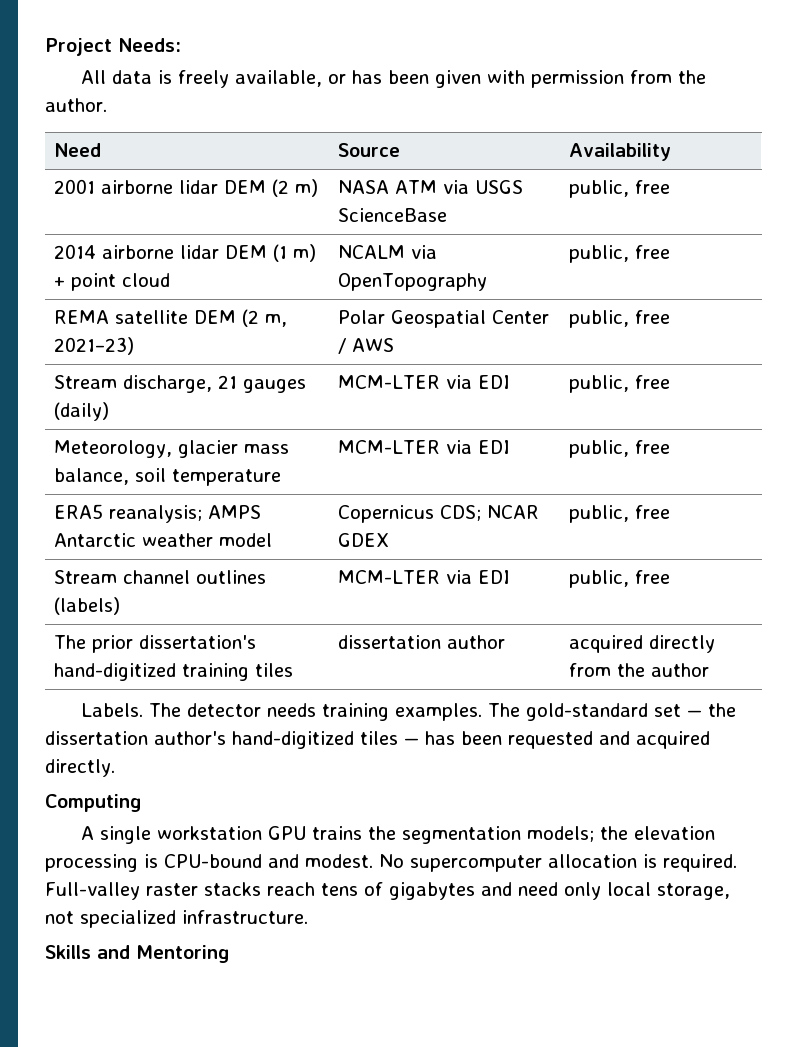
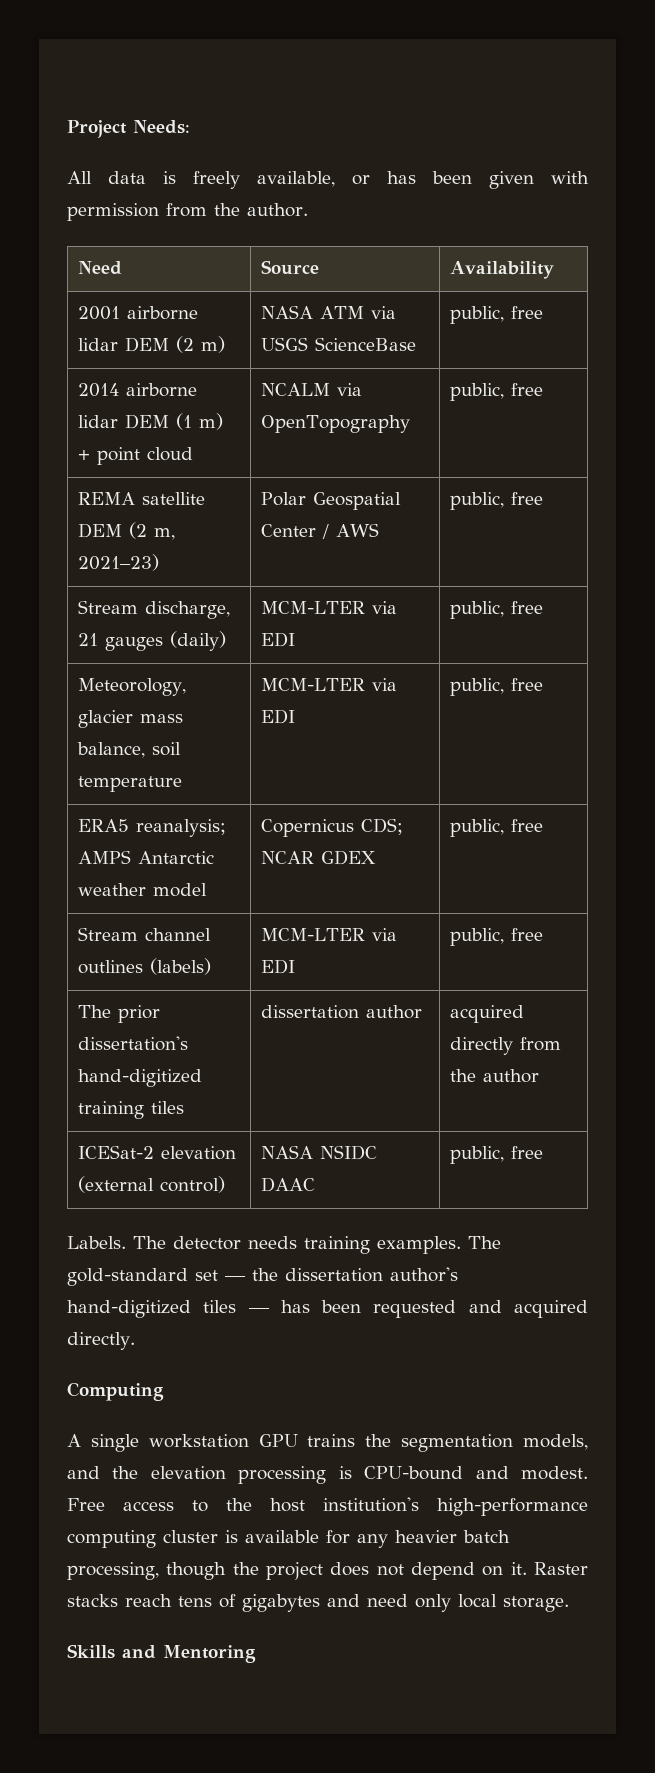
+ ICESat-2 elevation (external control) | NASA NSIDC DAAC | public, free
- A single workstation GPU trains the segmentation models; the elevation processing is CPU-bound and modest.
+ A single workstation GPU trains the segmentation models, and the elevation processing is CPU-bound and modest.
- No supercomputer allocation is required. Full-valley raster stacks reach tens of gigabytes and need only local storage, not specialized infrastructure.
+ Free access to the host institution's high-performance computing cluster is available for any heavier batch processing, though the project does not depend on it. Raster stacks reach tens of gigabytes and need only local storage.

